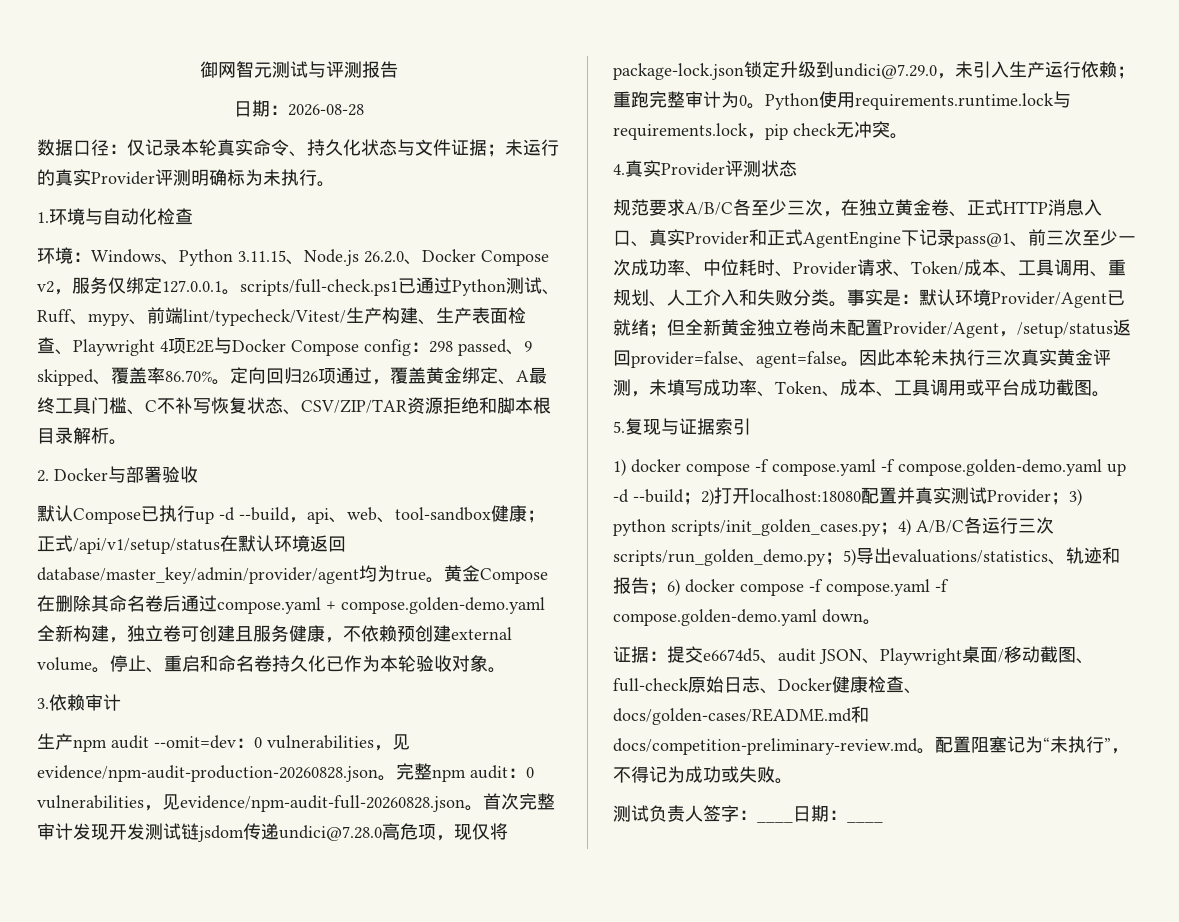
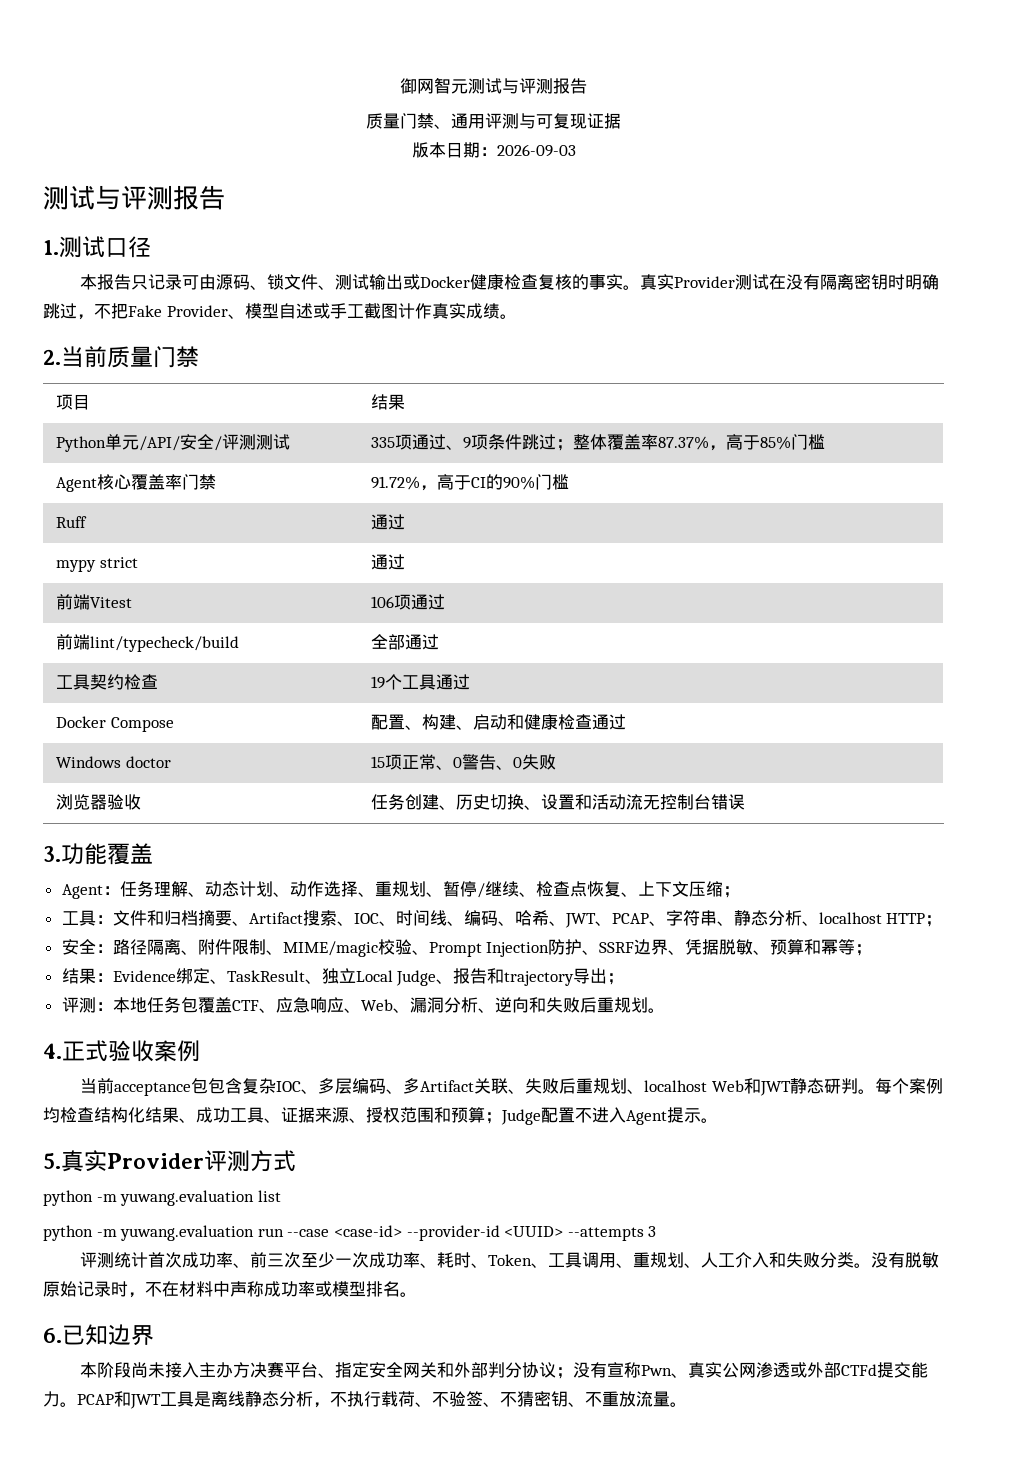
- 日期：2026-08-28
- 数据口径：仅记录本轮真实命令、持久化状态与文件证据；未运行的真实Provider评测明确标为未执行。
- 1.环境与自动化检查
- 环境：Windows、Python 3.11.15、Node.js 26.2.0、Docker Compose v2，服务仅绑定127.0.0.1。scripts/full-check.ps1已通过Python测试、Ruff、mypy、前端lint/typecheck/Vitest/生产构建、生产表面检查、Playwright 4项E2E与Docker Compose config：298 passed、9 skipped、覆盖率86.70%。定向回归26项通过，覆盖黄金绑定、A最终工具门槛、C不补写恢复状态、CSV/ZIP/TAR资源拒绝和脚本根目录解析。
- 2. Docker与部署验收
- 默认Compose已执行up -d --build，api、web、tool-sandbox健康；正式/api/v1/setup/status在默认环境返回database/master_key/admin/provider/agent均为true。黄金Compose在删除其命名卷后通过compose.yaml + compose.golden-demo.yaml全新构建，独立卷可创建且服务健康，不依赖预创建external volume。停止、重启和命名卷持久化已作为本轮验收对象。
- 3.依赖审计
- 生产npm audit --omit=dev：0 vulnerabilities，见evidence/npm-audit-production-20260828.json。完整npm audit：0 vulnerabilities，见evidence/npm-audit-full-20260828.json。首次完整审计发现开发测试链jsdom传递undici@7.28.0高危项，现仅将package-lock.json锁定升级到undici@7.29.0，未引入生产运行依赖；重跑完整审计为0。Python使用requirements.runtime.lock与requirements.lock，pip check无冲突。
- 4.真实Provider评测状态
- 规范要求A/B/C各至少三次，在独立黄金卷、正式HTTP消息入口、真实Provider和正式AgentEngine下记录pass@1、前三次至少一次成功率、中位耗时、Provider请求、Token/成本、工具调用、重规划、人工介入和失败分类。
+ 质量门禁、通用评测与可复现证据
+ 版本日期：2026-09-03
+ 测试与评测报告
+ 1.测试口径
+ 本报告只记录可由源码、锁文件、测试输出或Docker健康检查复核的事实。真实Provider测试在没有隔离密钥时明确跳过，不把Fake Provider、模型自述或手工截图计作真实成绩。
+ 2.当前质量门禁
+ 项目 | 结果
+ Python单元/API/安全/评测测试 | 335项通过、9项条件跳过；整体覆盖率87.37%，高于85%门槛
+ Agent核心覆盖率门禁 | 91.72%，高于CI的90%门槛
+ Ruff | 通过
+ mypy strict | 通过
+ 前端Vitest | 106项通过
+ 前端lint/typecheck/build | 全部通过
+ 工具契约检查 | 19个工具通过
+ Docker Compose | 配置、构建、启动和健康检查通过
+ Windows doctor | 15项正常、0警告、0失败
+ 浏览器验收 | 任务创建、历史切换、设置和活动流无控制台错误
+ 3.功能覆盖
+ Agent：任务理解、动态计划、动作选择、重规划、暂停/继续、检查点恢复、上下文压缩；
+ 工具：文件和归档摘要、Artifact搜索、IOC、时间线、编码、哈希、JWT、PCAP、字符串、静态分析、localhost HTTP；
+ 安全：路径隔离、附件限制、MIME/magic校验、Prompt Injection防护、SSRF边界、凭据脱敏、预算和幂等；
+ 结果：Evidence绑定、TaskResult、独立Local Judge、报告和trajectory导出；
+ 评测：本地任务包覆盖CTF、应急响应、Web、漏洞分析、逆向和失败后重规划。
+ 4.正式验收案例
+ 当前acceptance包包含复杂IOC、多层编码、多Artifact关联、失败后重规划、localhost Web和JWT静态研判。每个案例均检查结构化结果、成功工具、证据来源、授权范围和预算；Judge配置不进入Agent提示。
+ 5.真实Provider评测方式
+ python -m yuwang.evaluation list
+ python -m yuwang.evaluation run --case <case-id> --provider-id <UUID> --attempts 3
+ 评测统计首次成功率、前三次至少一次成功率、耗时、Token、工具调用、重规划、人工介入和失败分类。
- 事实是：默认环境Provider/Agent已就绪；但全新黄金独立卷尚未配置Provider/Agent，/setup/status返回provider=false、agent=false。因此本轮未执行三次真实黄金评测，未填写成功率、Token、成本、工具调用或平台成功截图。
- 5.复现与证据索引
- 1) docker compose -f compose.yaml -f compose.golden-demo.yaml up -d --build；2)打开localhost:18080配置并真实测试Provider；3) python scripts/init_golden_cases.py；4) A/B/C各运行三次scripts/run_golden_demo.py；5)导出evaluations/statistics、轨迹和报告；6) docker compose -f compose.yaml -f compose.golden-demo.yaml down。
- 证据：提交e6674d5、audit JSON、Playwright桌面/移动截图、full-check原始日志、Docker健康检查、docs/golden-cases/README.md和docs/competition-preliminary-review.md。配置阻塞记为“未执行”，不得记为成功或失败。
- 测试负责人签字：____日期：____
+ 没有脱敏原始记录时，不在材料中声称成功率或模型排名。
+ 6.已知边界
+ 本阶段尚未接入主办方决赛平台、指定安全网关和外部判分协议；没有宣称Pwn、真实公网渗透或外部CTFd提交能力。PCAP和JWT工具是离线静态分析，不执行载荷、不验签、不猜密钥、不重放流量。

